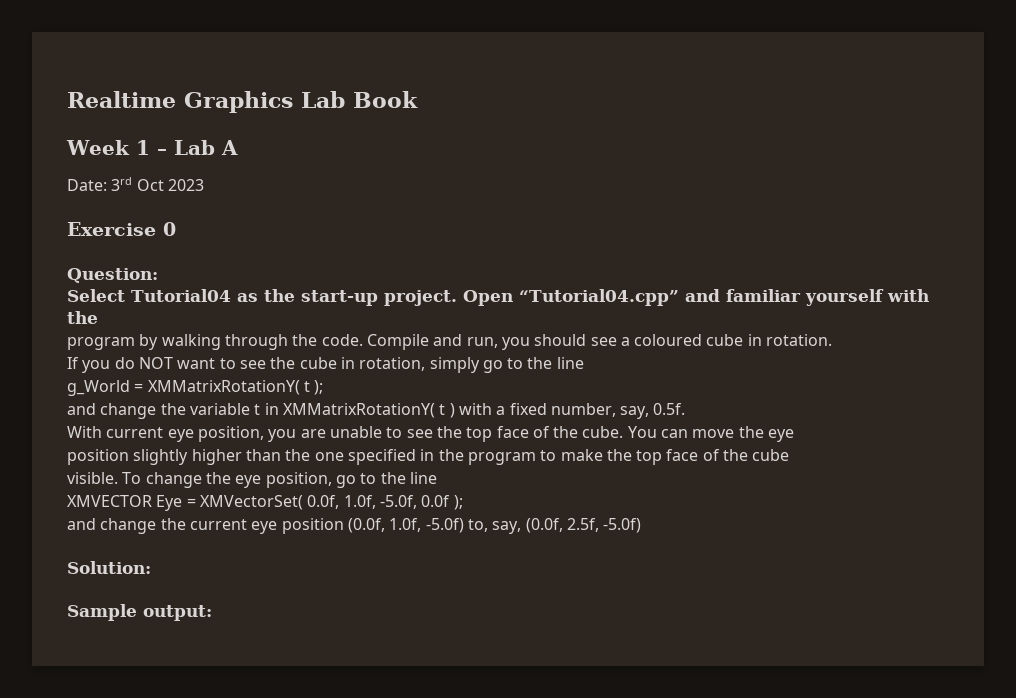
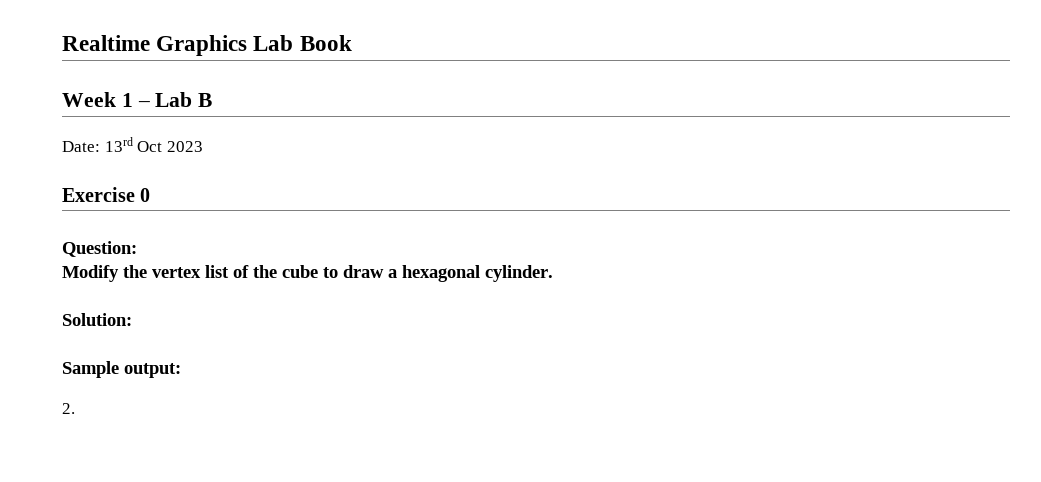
- Week 1 – Lab A
+ Week 1 – Lab B
- Date: 3rd Oct 2023
+ Date: 13rd Oct 2023
- Select Tutorial04 as the start-up project. Open “Tutorial04.cpp” and familiar yourself with the
- program by walking through the code. Compile and run, you should see a coloured cube in rotation.
- If you do NOT want to see the cube in rotation, simply go to the line
- g_World = XMMatrixRotationY( t );
- and change the variable t in XMMatrixRotationY( t ) with a fixed number, say, 0.5f.
- With current eye position, you are unable to see the top face of the cube. You can move the eye
- position slightly higher than the one specified in the program to make the top face of the cube
- visible. To change the eye position, go to the line
- XMVECTOR Eye = XMVectorSet( 0.0f, 1.0f, -5.0f, 0.0f );
- and change the current eye position (0.0f, 1.0f, -5.0f) to, say, (0.0f, 2.5f, -5.0f)
+ Modify the vertex list of the cube to draw a hexagonal cylinder.
+ 2.

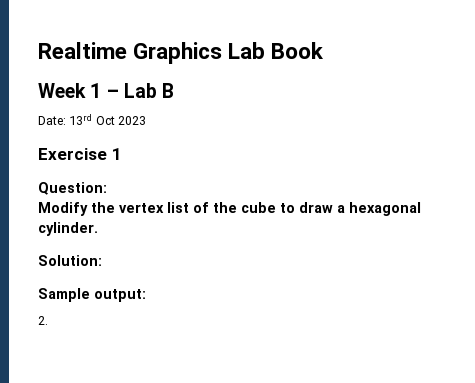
- Exercise 0
+ Exercise 1

